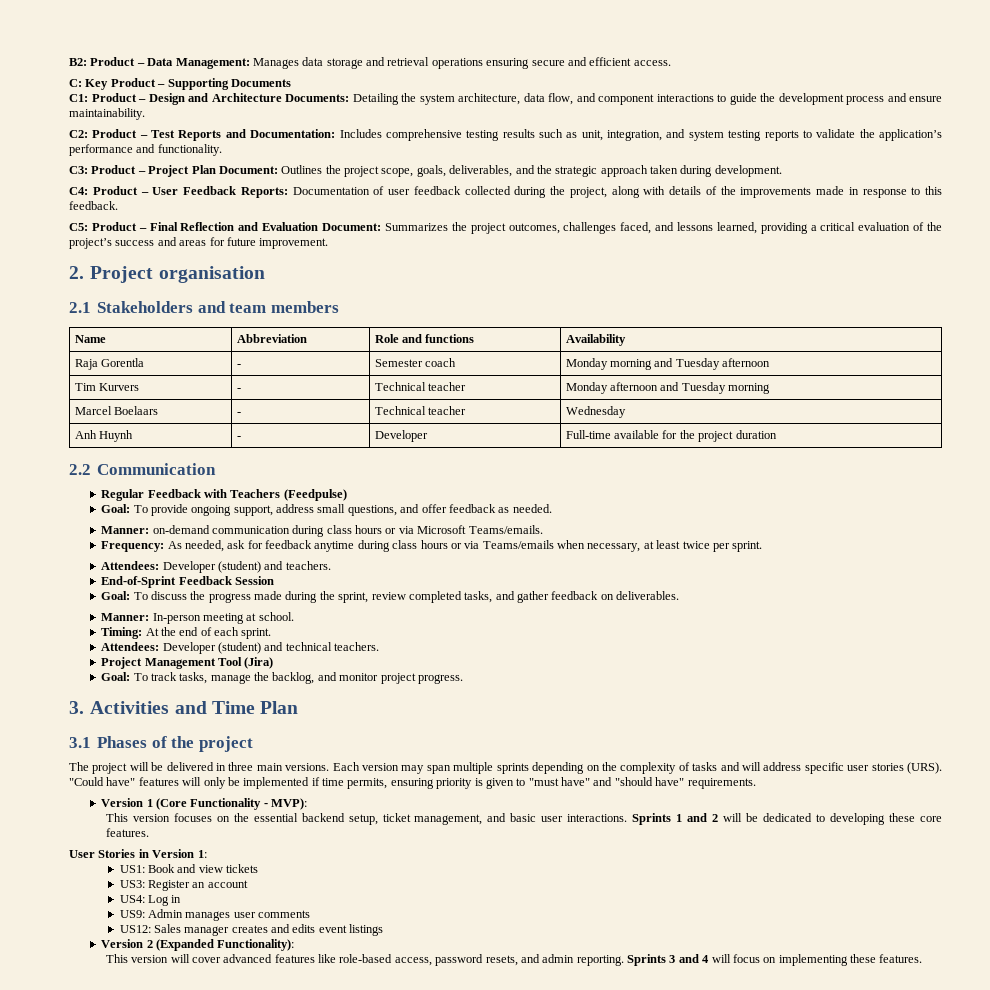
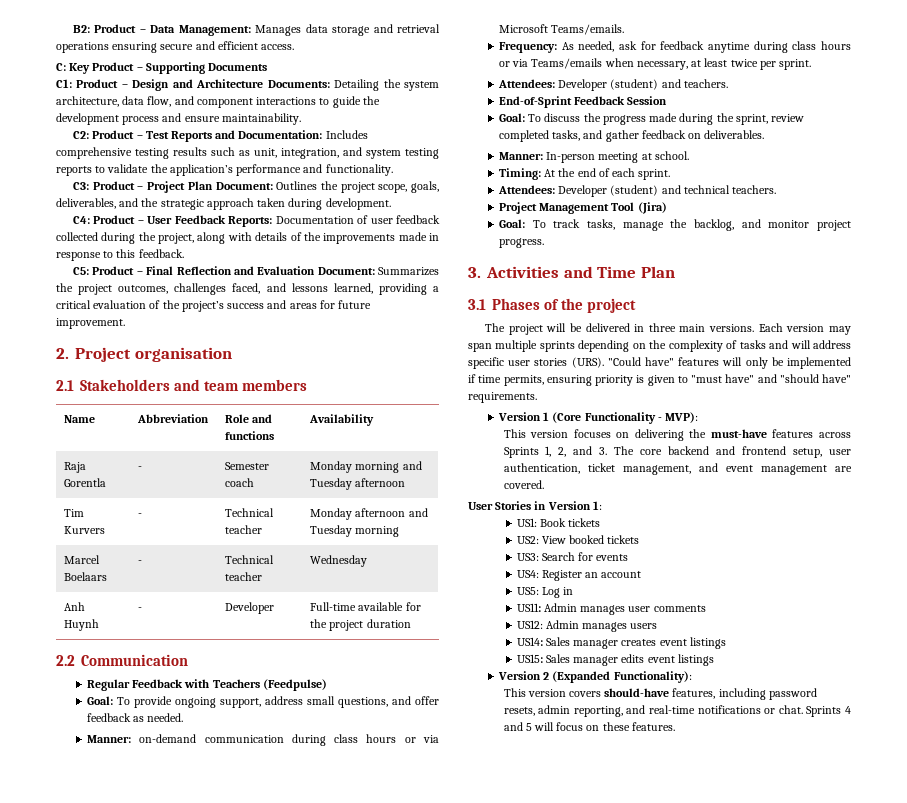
- This version focuses on the essential backend setup, ticket management, and basic user interactions. Sprints 1 and 2 will be dedicated to developing these core features.
+ This version focuses on delivering the must-have features across Sprints 1, 2, and 3. The core backend and frontend setup, user authentication, ticket management, and event management are covered.
- US1: Book and view tickets
- US3: Register an account
+ US1: Book tickets
+ US2: View booked tickets
+ US3: Search for events
+ US4: Register an account
- US4: Log in
+ US5: Log in
- US9: Admin manages user comments
+ US11: Admin manages user comments
- US12: Sales manager creates and edits event listings
+ US12: Admin manages users
+ US14: Sales manager creates event listings
+ US15: Sales manager edits event listings
- This version will cover advanced features like role-based access, password resets, and admin reporting. Sprints 3 and 4 will focus on implementing these features.
+ This version covers should-have features, including password resets, admin reporting, and real-time notifications or chat. Sprints 4 and 5 will focus on these features.

